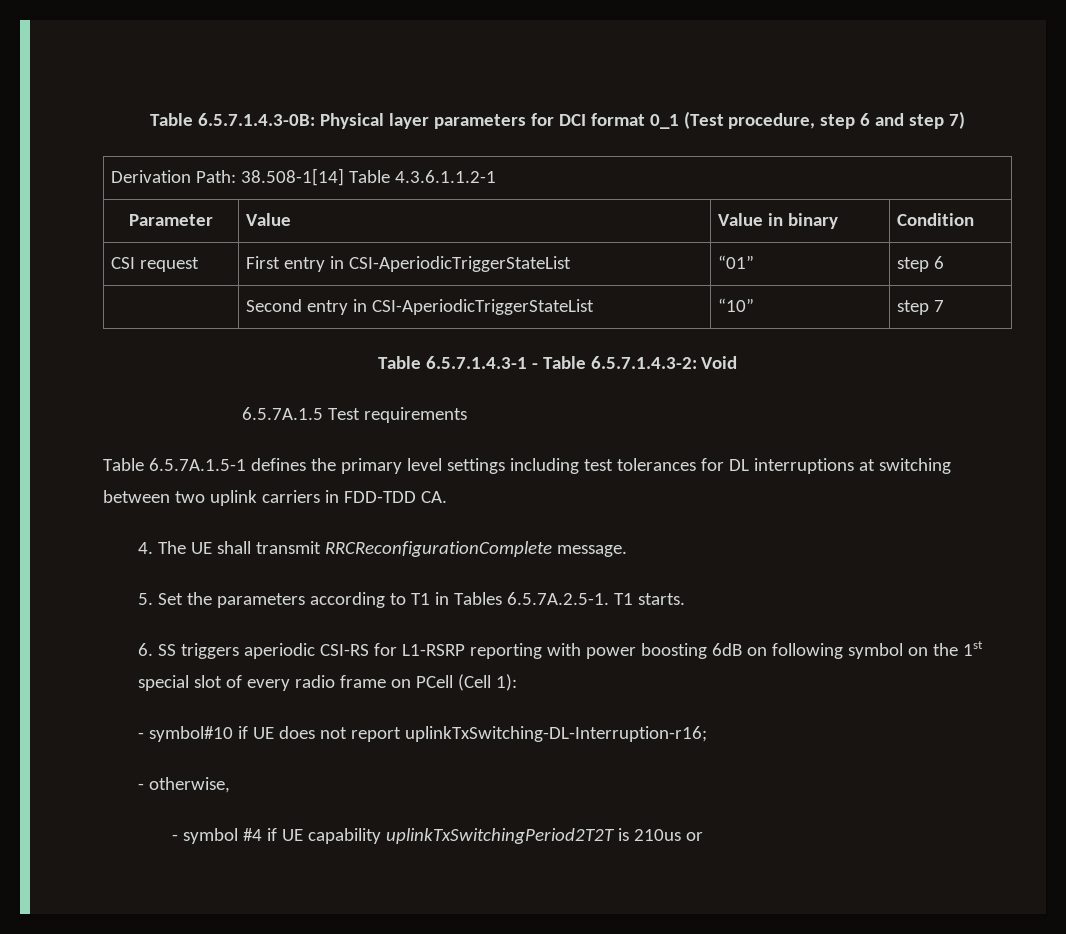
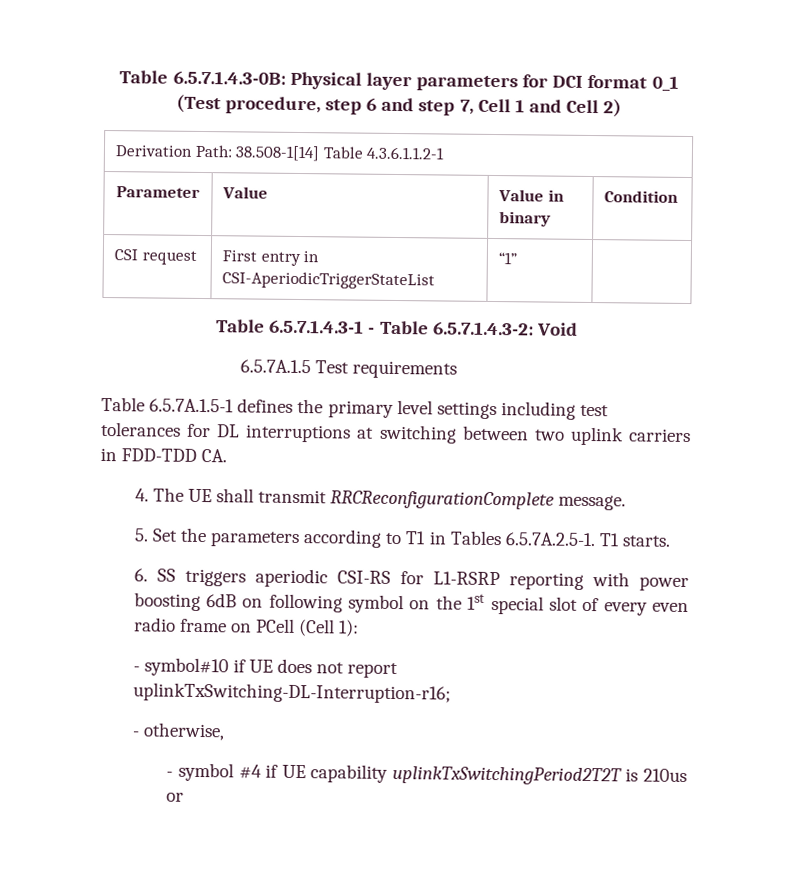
- Table 6.5.7.1.4.3-0B: Physical layer parameters for DCI format 0_1 (Test procedure, step 6 and step 7)
+ Table 6.5.7.1.4.3-0B: Physical layer parameters for DCI format 0_1 (Test procedure, step 6 and step 7, Cell 1 and Cell 2)
- CSI request | First entry in CSI-AperiodicTriggerStateList | “01” | step 6
- | Second entry in CSI-AperiodicTriggerStateList | “10” | step 7
+ CSI request | First entry in CSI-AperiodicTriggerStateList | “1” |
- 6. SS triggers aperiodic CSI-RS for L1-RSRP reporting with power boosting 6dB on following symbol on the 1st special slot of every radio frame on PCell (Cell 1):
+ 6. SS triggers aperiodic CSI-RS for L1-RSRP reporting with power boosting 6dB on following symbol on the 1st special slot of every even radio frame on PCell (Cell 1):

